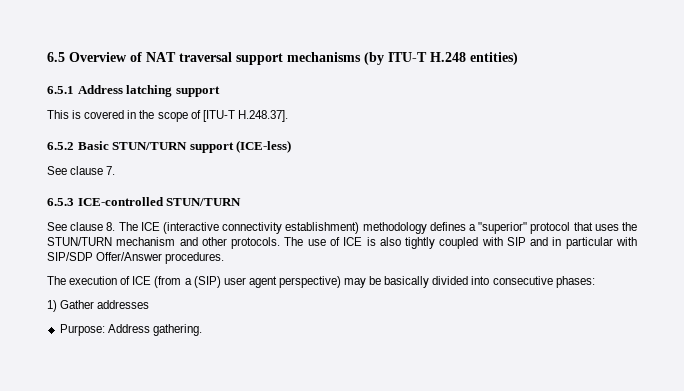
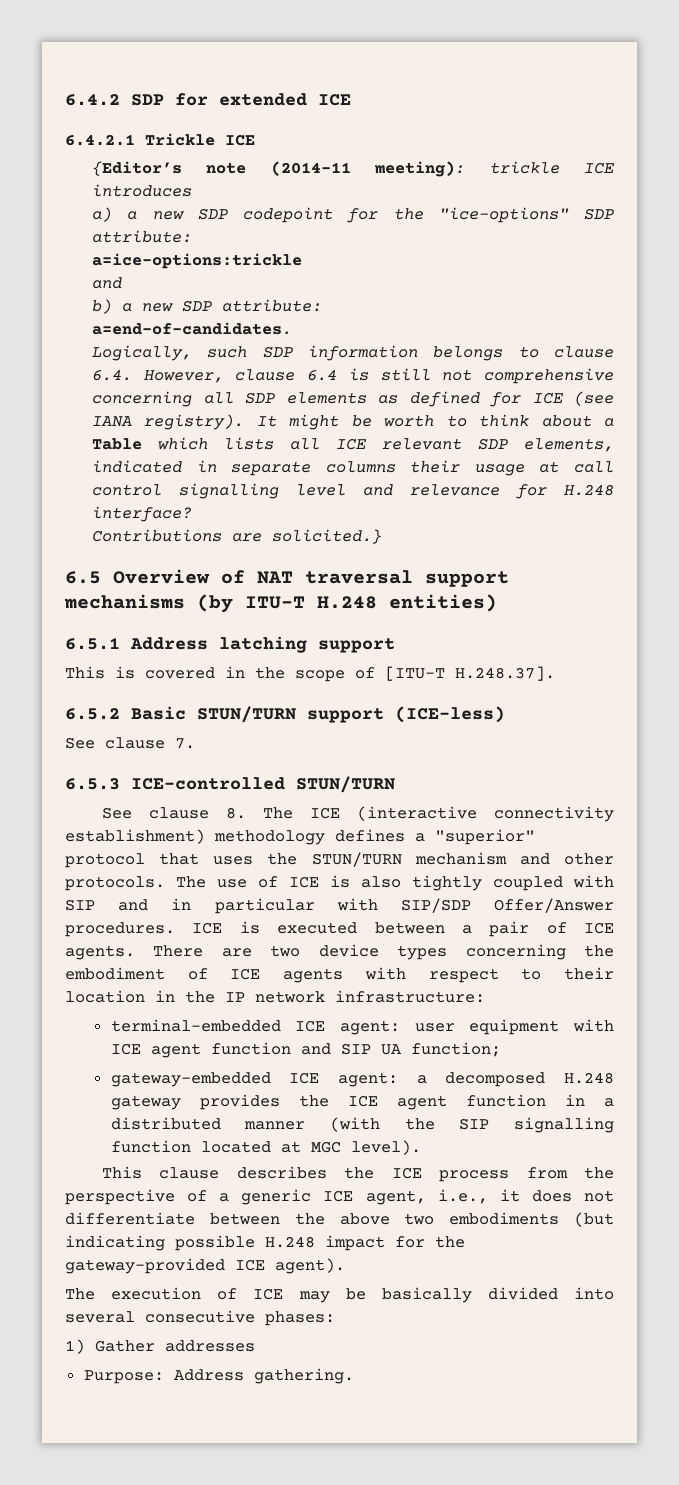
+ 6.4.2 SDP for extended ICE
+ 6.4.2.1 Trickle ICE
+ {Editor’s note (2014-11 meeting): trickle ICE introduces
+ a) a new SDP codepoint for the "ice-options" SDP attribute:
+ a=ice-options:trickle
+ and
+ b) a new SDP attribute:
+ a=end-of-candidates.
+ Logically, such SDP information belongs to clause 6.4. However, clause 6.4 is still not comprehensive concerning all SDP elements as defined for ICE (see IANA registry). It might be worth to think about a Table which lists all ICE relevant SDP elements, indicated in separate columns their usage at call control signalling level and relevance for H.248 interface?
+ Contributions are solicited.}
- The use of ICE is also tightly coupled with SIP and in particular with SIP/SDP Offer/Answer procedures.
- The execution of ICE (from a (SIP) user agent perspective) may be basically divided into consecutive phases:
+ The use of ICE is also tightly coupled with SIP and in particular with SIP/SDP Offer/Answer procedures. ICE is executed between a pair of ICE agents. There are two device types concerning the embodiment of ICE agents with respect to their location in the IP network infrastructure:
+ terminal-embedded ICE agent: user equipment with ICE agent function and SIP UA function;
+ gateway-embedded ICE agent: a decomposed H.248 gateway provides the ICE agent function in a distributed manner (with the SIP signalling function located at MGC level).
+ This clause describes the ICE process from the perspective of a generic ICE agent, i.e., it does not differentiate between the above two embodiments (but indicating possible H.248 impact for the gateway-provided ICE agent).
+ The execution of ICE may be basically divided into several consecutive phases:

